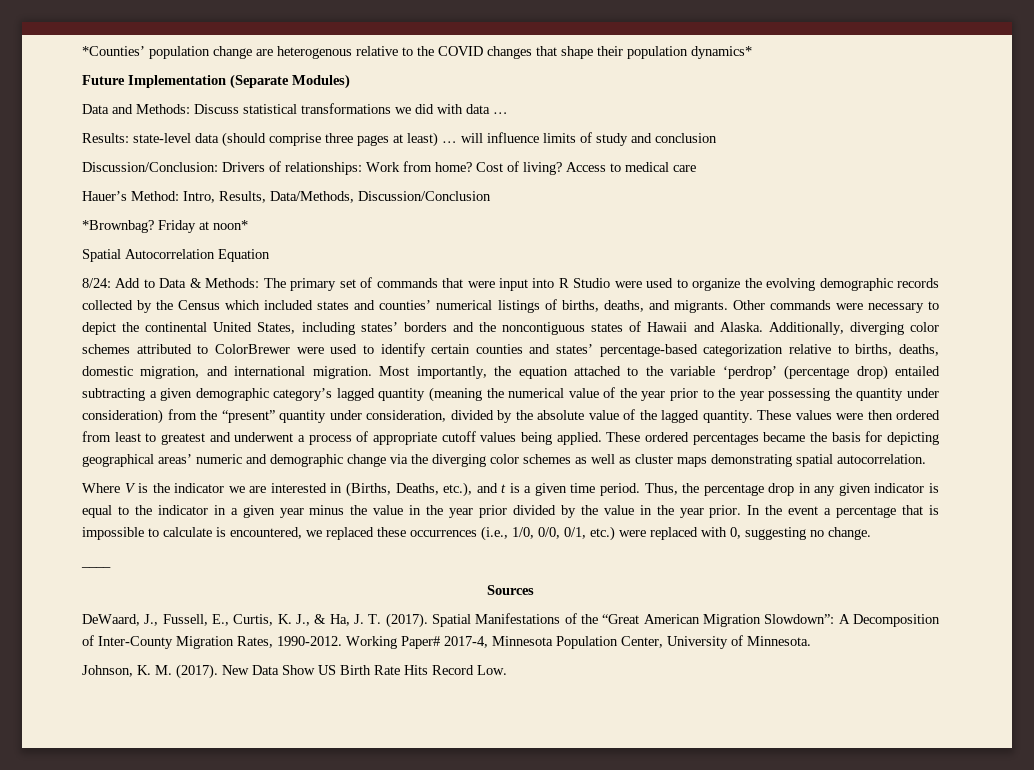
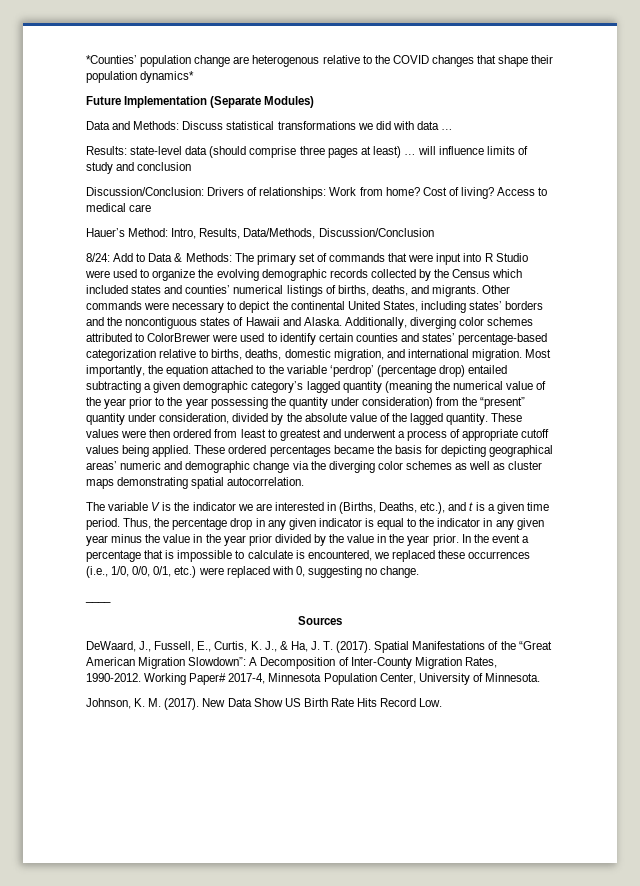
- *Brownbag? Friday at noon*
- Spatial Autocorrelation Equation
- Where V is the indicator we are interested in (Births, Deaths, etc.), and t is a given time period.
+ The variable V is the indicator we are interested in (Births, Deaths, etc.), and t is a given time period.
- Thus, the percentage drop in any given indicator is equal to the indicator in a given year minus the value in the year prior divided by the value in the year prior.
+ Thus, the percentage drop in any given indicator is equal to the indicator in any given year minus the value in the year prior divided by the value in the year prior.

